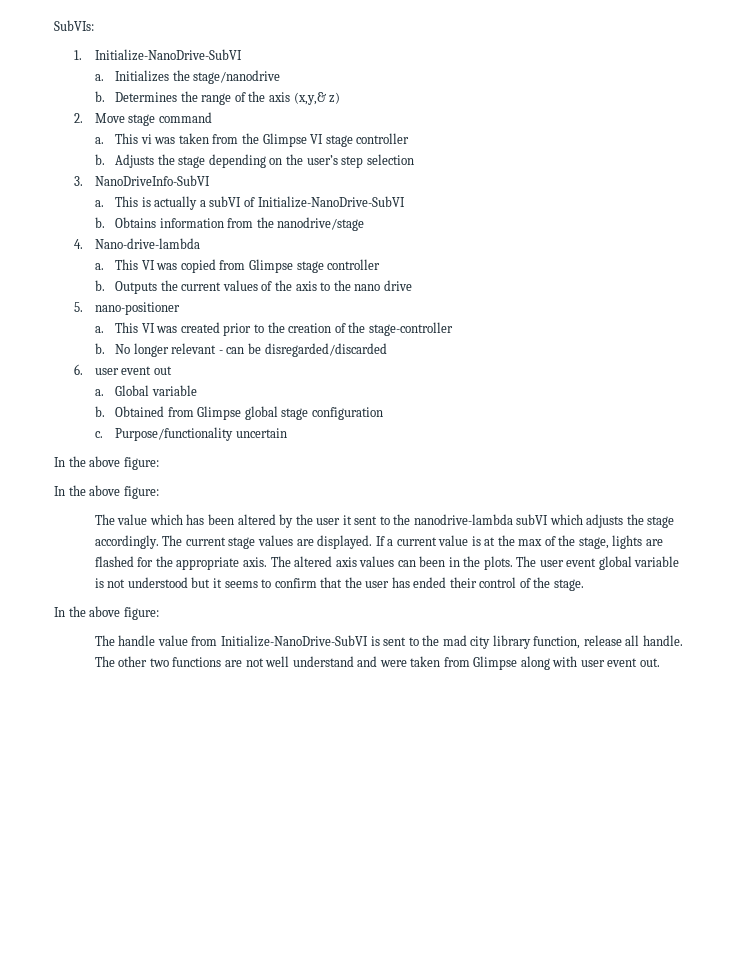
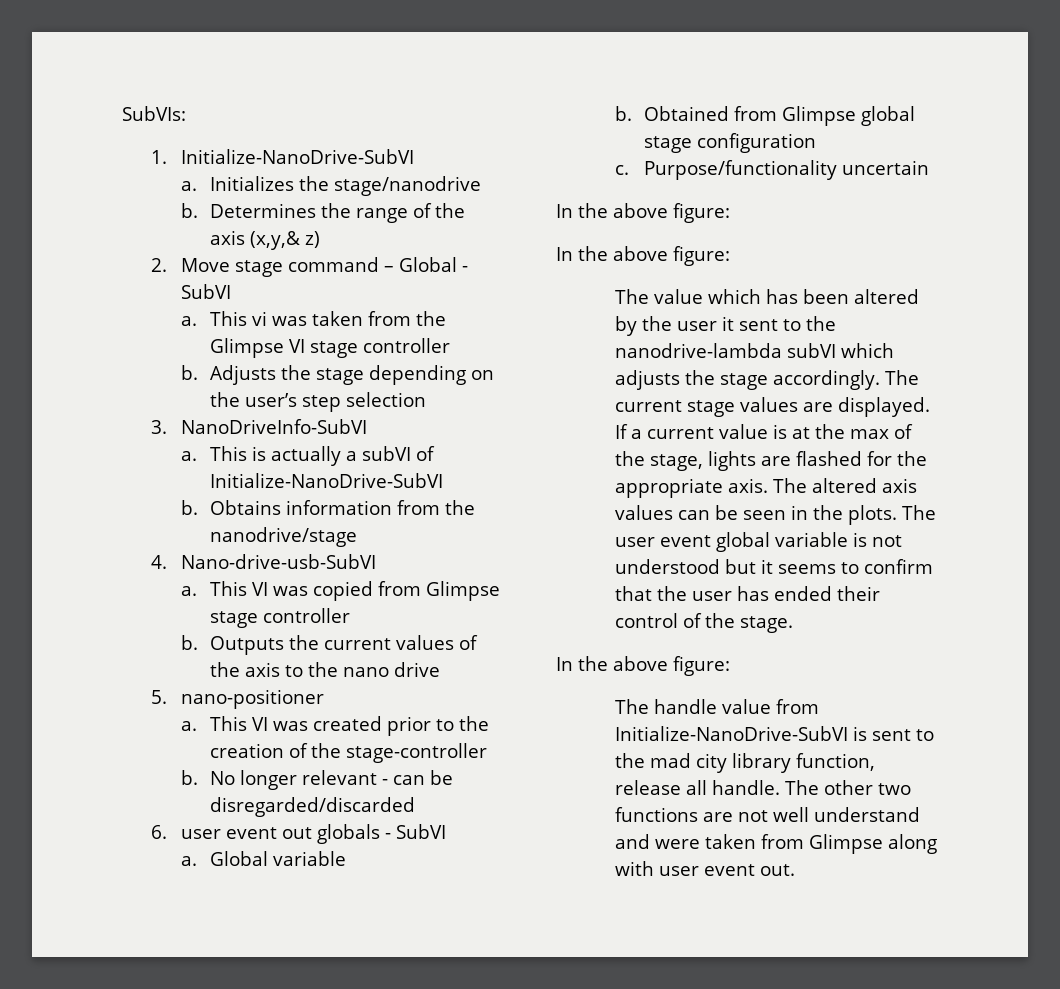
- 2. Move stage command
+ 2. Move stage command – Global - SubVI
- 4. Nano-drive-lambda
+ 4. Nano-drive-usb-SubVI
- 6. user event out
+ 6. user event out globals - SubVI
- The altered axis values can been in the plots.
+ The altered axis values can be seen in the plots.

